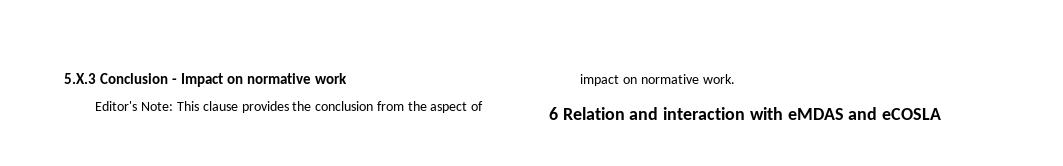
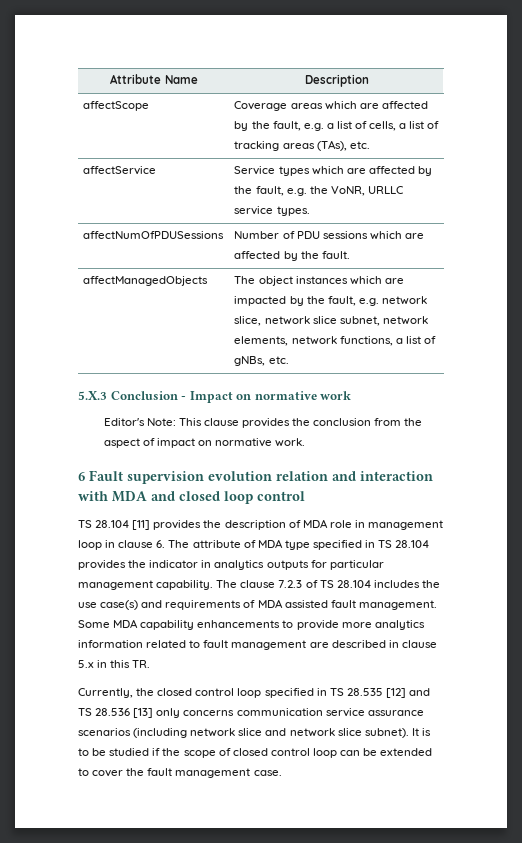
+ Attribute Name | Description
+ affectScope | Coverage areas which are affected by the fault, e.g. a list of cells, a list of tracking areas (TAs), etc.
+ affectService | Service types which are affected by the fault, e.g. the VoNR, URLLC service types.
+ affectNumOfPDUSessions | Number of PDU sessions which are affected by the fault.
+ affectManagedObjects | The object instances which are impacted by the fault, e.g. network slice, network slice subnet, network elements, network functions, a list of gNBs, etc.
- 6 Relation and interaction with eMDAS and eCOSLA
+ 6 Fault supervision evolution relation and interaction with MDA and closed loop control
+ TS 28.104 [11] provides the description of MDA role in management loop in clause 6. The attribute of MDA type specified in TS 28.104 provides the indicator in analytics outputs for particular management capability. The clause 7.2.3 of TS 28.104 includes the use case(s) and requirements of MDA assisted fault management. Some MDA capability enhancements to provide more analytics information related to fault management are described in clause 5.x in this TR.
+ Currently, the closed control loop specified in TS 28.535 [12] and TS 28.536 [13] only concerns communication service assurance scenarios (including network slice and network slice subnet). It is to be studied if the scope of closed control loop can be extended to cover the fault management case.

